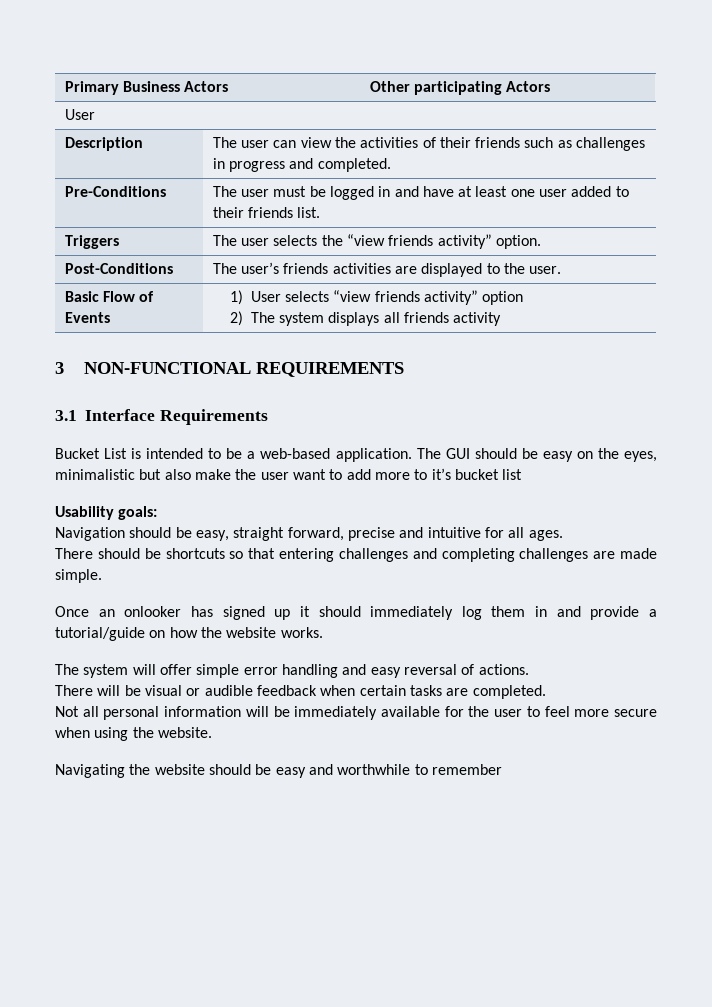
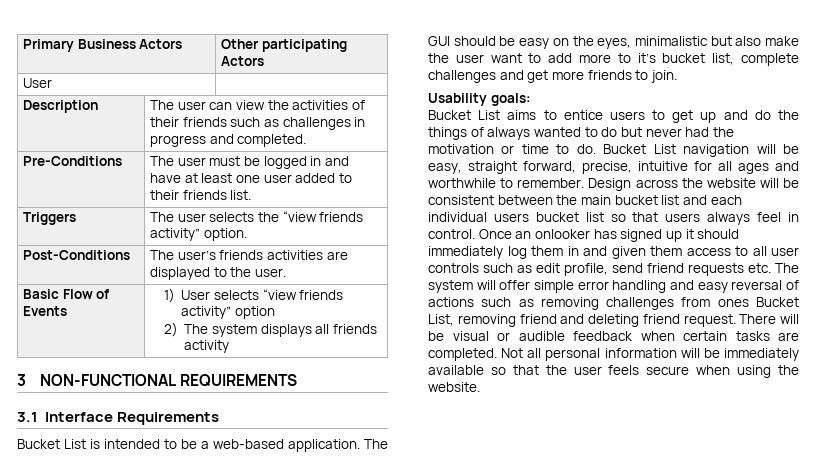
- The GUI should be easy on the eyes, minimalistic but also make the user want to add more to it’s bucket list
+ The GUI should be easy on the eyes, minimalistic but also make the user want to add more to it’s bucket list, complete challenges and get more friends to join.
  Usability goals:
- Navigation should be easy, straight forward, precise and intuitive for all ages.
- There should be shortcuts so that entering challenges and completing challenges are made simple.
- Once an onlooker has signed up it should immediately log them in and provide a tutorial/guide on how the website works.
- The system will offer simple error handling and easy reversal of actions.
- There will be visual or audible feedback when certain tasks are completed.
- Not all personal information will be immediately available for the user to feel more secure when using the website.
+ Bucket List aims to entice users to get up and do the things of always wanted to do but never had the motivation or time to do. Bucket List navigation will be easy, straight forward, precise, intuitive for all ages and worthwhile to remember. Design across the website will be consistent between the main bucket list and each individual users bucket list so that users always feel in control. Once an onlooker has signed up it should immediately log them in and given them access to all user controls such as edit profile, send friend requests etc. The system will offer simple error handling and easy reversal of actions such as removing challenges from ones Bucket List, removing friend and deleting friend request. There will be visual or audible feedback when certain tasks are completed. Not all personal information will be immediately available so that the user feels secure when using the website.
- Navigating the website should be easy and worthwhile to remember

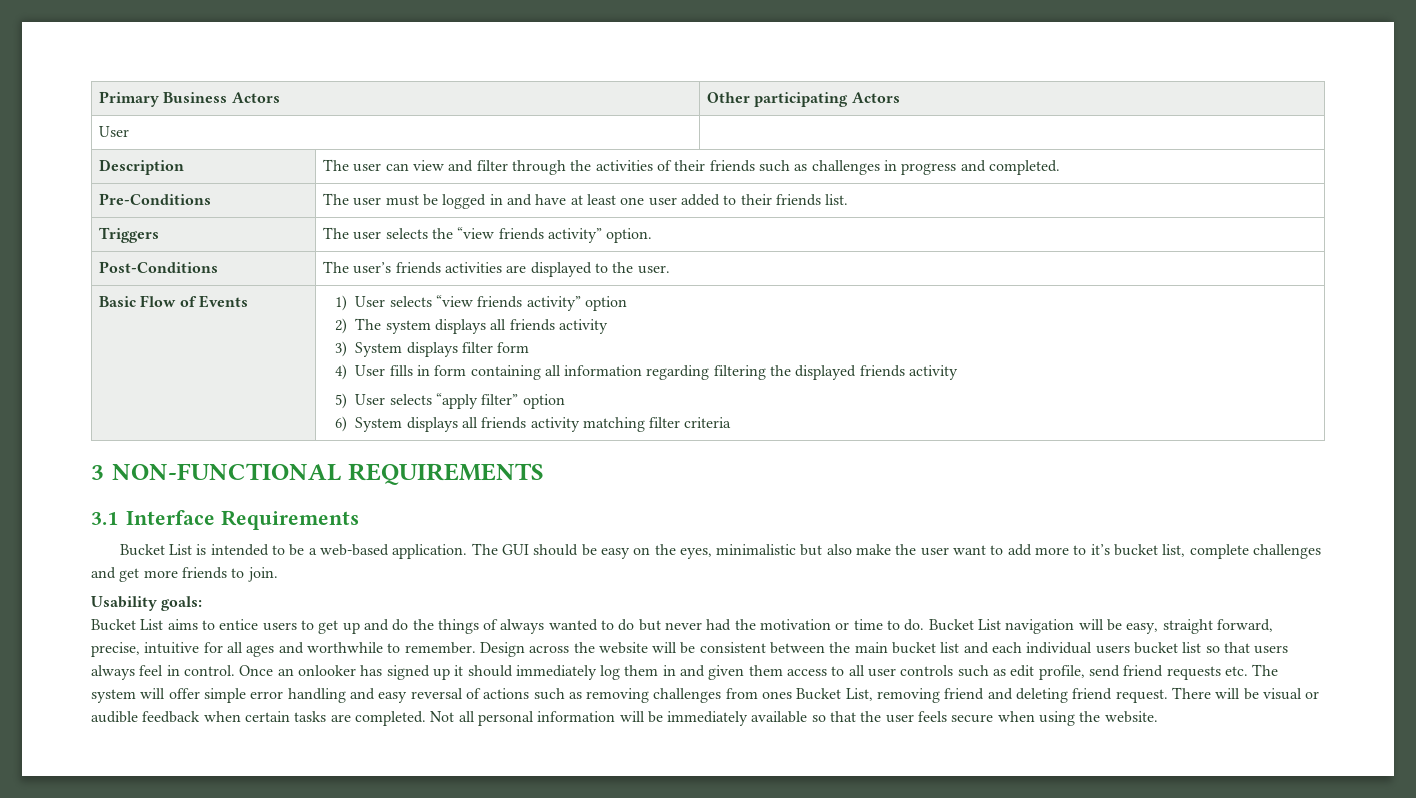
- Description | The user can view the activities of their friends such as challenges in progress and completed.
+ Description | The user can view and filter through the activities of their friends such as challenges in progress and completed.
+ 3) System displays filter form
+ 4) User fills in form containing all information regarding filtering the displayed friends activity
+ 5) User selects “apply filter” option
+ 6) System displays all friends activity matching filter criteria

